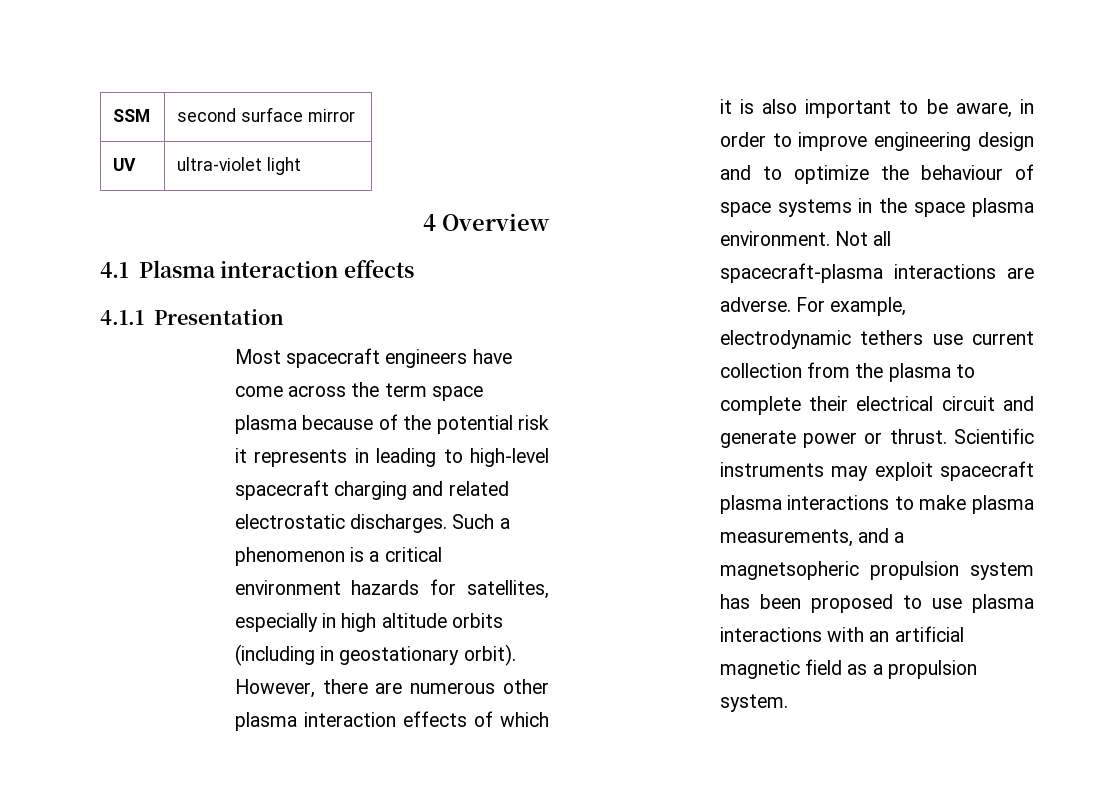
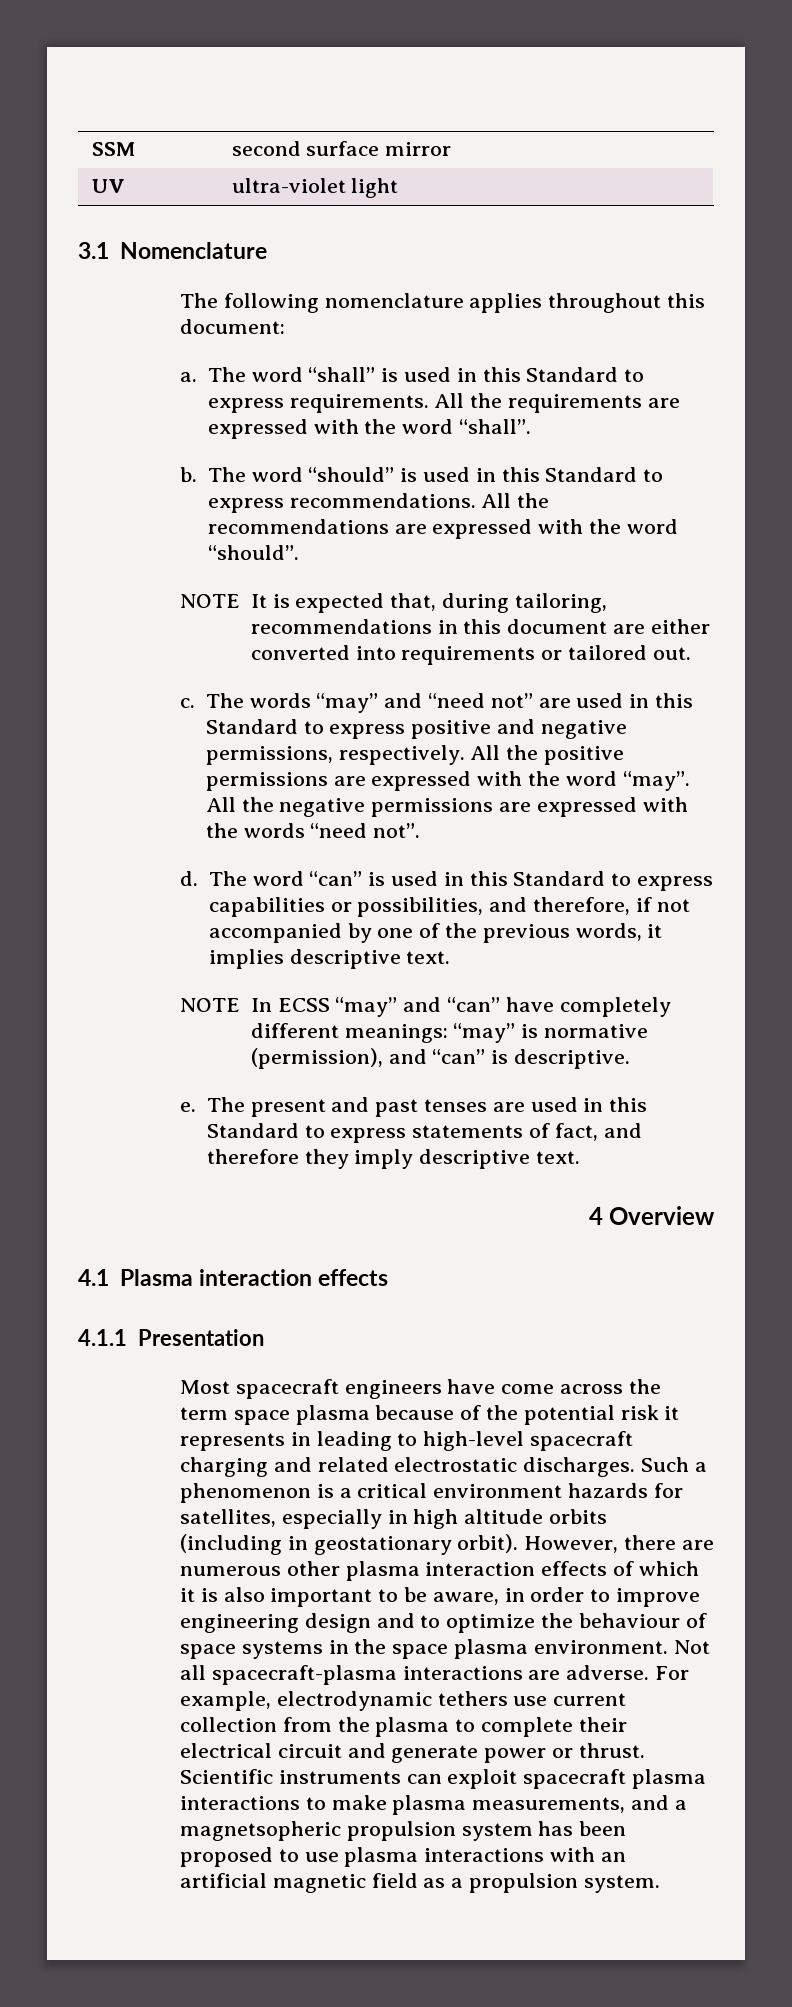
+ 3.1 Nomenclature
+ The following nomenclature applies throughout this document:
+ a. The word “shall” is used in this Standard to express requirements. All the requirements are expressed with the word “shall”.
+ b. The word “should” is used in this Standard to express recommendations. All the recommendations are expressed with the word “should”.
+ NOTE It is expected that, during tailoring, recommendations in this document are either converted into requirements or tailored out.
+ c. The words “may” and “need not” are used in this Standard to express positive and negative permissions, respectively. All the positive permissions are expressed with the word “may”. All the negative permissions are expressed with the words “need not”.
+ d. The word “can” is used in this Standard to express capabilities or possibilities, and therefore, if not accompanied by one of the previous words, it implies descriptive text.
+ NOTE In ECSS “may” and “can” have completely different meanings: “may” is normative (permission), and “can” is descriptive.
+ e. The present and past tenses are used in this Standard to express statements of fact, and therefore they imply descriptive text.
- Scientific instruments may exploit spacecraft plasma interactions to make plasma measurements, and a magnetsopheric propulsion system has been proposed to use plasma interactions with an artificial magnetic field as a propulsion system.
+ Scientific instruments can exploit spacecraft plasma interactions to make plasma measurements, and a magnetsopheric propulsion system has been proposed to use plasma interactions with an artificial magnetic field as a propulsion system.

